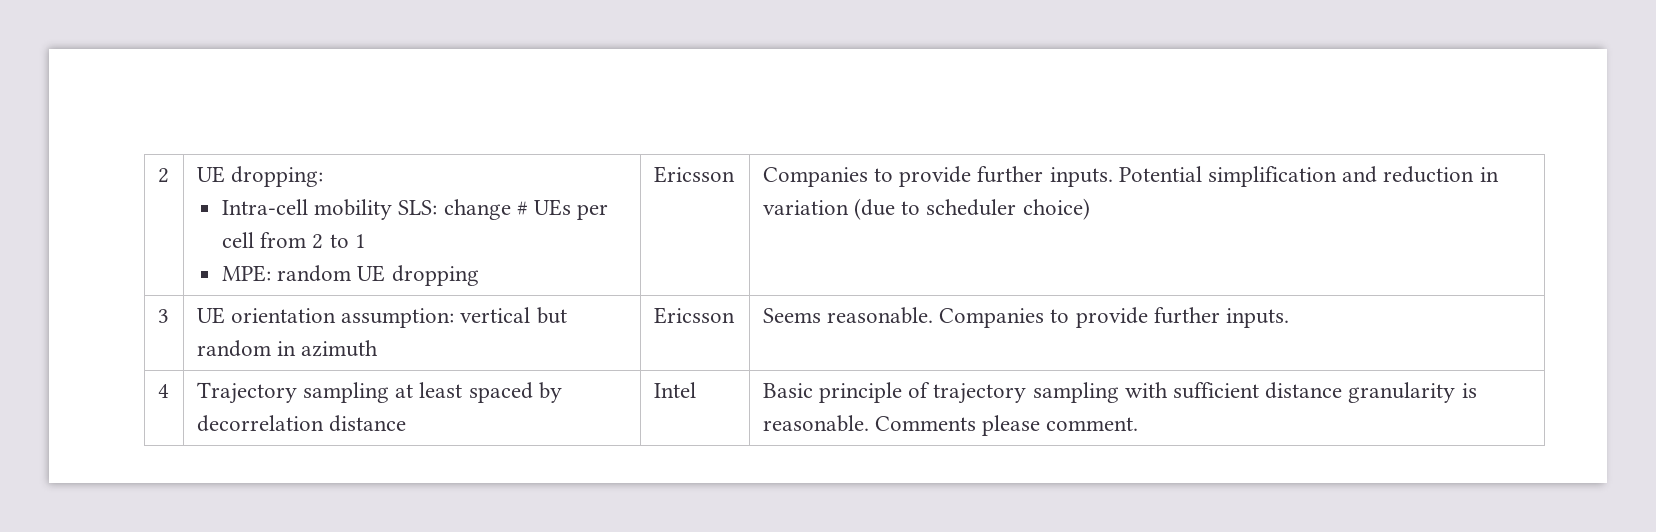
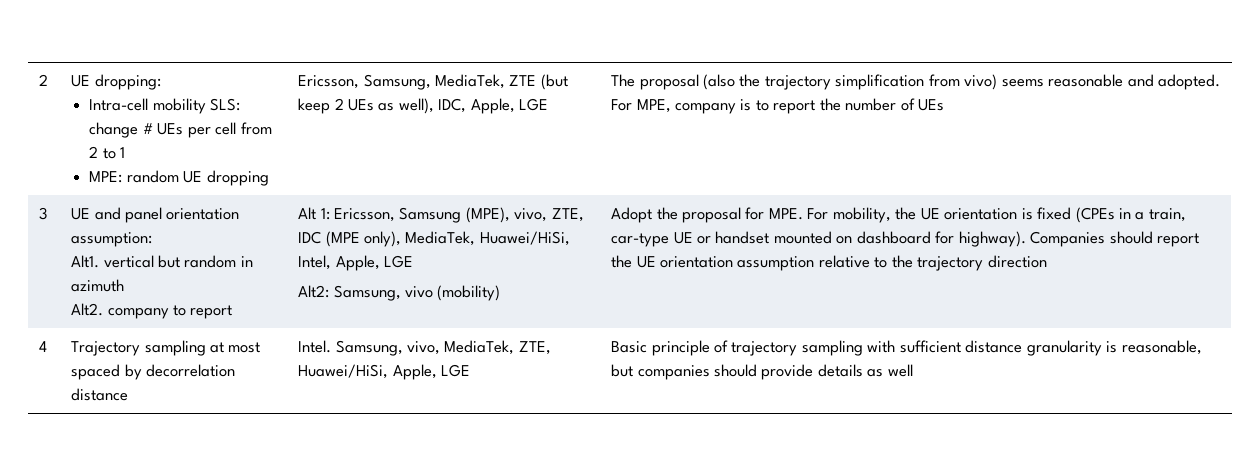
- Ericsson | Companies to provide further inputs. Potential simplification and reduction in variation (due to scheduler choice)
+ Ericsson, Samsung, MediaTek, ZTE (but keep 2 UEs as well), IDC, Apple, LGE | The proposal (also the trajectory simplification from vivo) seems reasonable and adopted. For MPE, company is to report the number of UEs
- UE orientation assumption: vertical but random in azimuth
+ UE and panel orientation assumption:
+ Alt1. vertical but random in azimuth
- Ericsson | Seems reasonable. Companies to provide further inputs.
+ Alt2. company to report | Alt 1: Ericsson, Samsung (MPE), vivo, ZTE, IDC (MPE only), MediaTek, Huawei/HiSi, Intel, Apple, LGE
+ Alt2: Samsung, vivo (mobility) | Adopt the proposal for MPE. For mobility, the UE orientation is fixed (CPEs in a train, car-type UE or handset mounted on dashboard for highway). Companies should report the UE orientation assumption relative to the trajectory direction
- 4 | Trajectory sampling at least spaced by decorrelation distance | Intel | Basic principle of trajectory sampling with sufficient distance granularity is reasonable. Comments please comment.
+ 4 | Trajectory sampling at most spaced by decorrelation distance | Intel. Samsung, vivo, MediaTek, ZTE, Huawei/HiSi, Apple, LGE | Basic principle of trajectory sampling with sufficient distance granularity is reasonable, but companies should provide details as well

